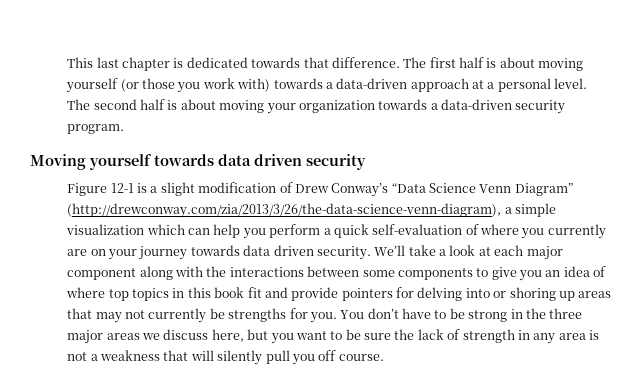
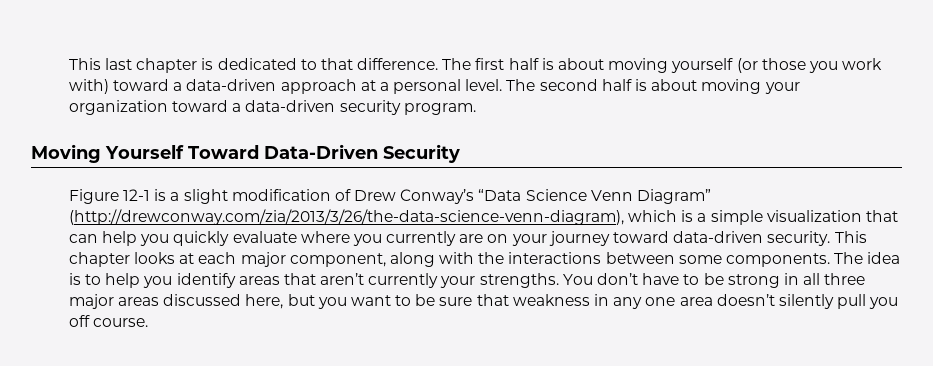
- This last chapter is dedicated towards that difference.
+ This last chapter is dedicated to that difference.
- The first half is about moving yourself (or those you work with) towards a data-driven approach at a personal level.
+ The first half is about moving yourself (or those you work with) toward a data-driven approach at a personal level.
- The second half is about moving your organization towards a data-driven security program.
+ The second half is about moving your organization toward a data-driven security program.
- Moving yourself towards data driven security
+ Moving Yourself Toward Data-Driven Security
- Figure 12-1 is a slight modification of Drew Conway’s “Data Science Venn Diagram” (http://drewconway.com/zia/2013/3/26/the-data-science-venn-diagram), a simple visualization which can help you perform a quick self-evaluation of where you currently are on your journey towards data driven security. We’ll take a look at each major component along with the interactions between some components to give you an idea of where top topics in this book fit and provide pointers for delving into or shoring up areas that may not currently be strengths for you.
+ Figure 12-1 is a slight modification of Drew Conway’s “Data Science Venn Diagram” (http://drewconway.com/zia/2013/3/26/the-data-science-venn-diagram), which is a simple visualization that can help you quickly evaluate where you currently are on your journey toward data-driven security. This chapter looks at each major component, along with the interactions between some components. The idea is to help you identify areas that aren’t currently your strengths.
- You don’t have to be strong in the three major areas we discuss here, but you want to be sure the lack of strength in any area is not a weakness that will silently pull you off course.
+ You don’t have to be strong in all three major areas discussed here, but you want to be sure that weakness in any one area doesn’t silently pull you off course.

